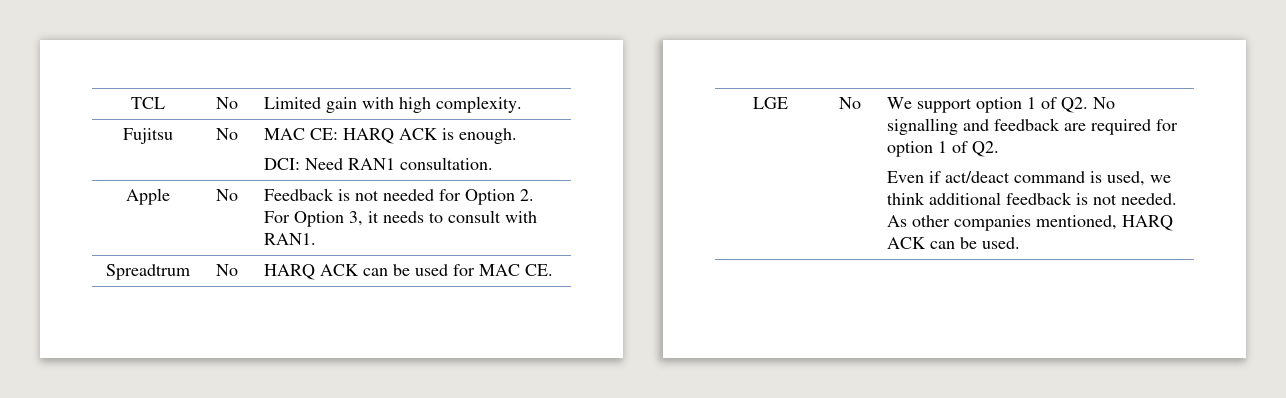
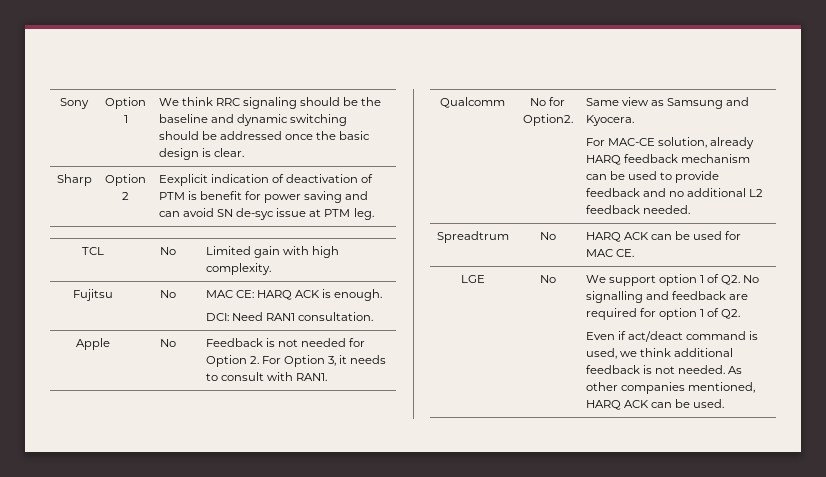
+ Sony | Option 1 | We think RRC signaling should be the baseline and dynamic switching should be addressed once the basic design is clear.
+ Sharp | Option 2 | Eexplicit indication of deactivation of PTM is benefit for power saving and can avoid SN de-syc issue at PTM leg.
+ Qualcomm | No for Option2. | Same view as Samsung and Kyocera.
+ For MAC-CE solution, already HARQ feedback mechanism can be used to provide feedback and no additional L2 feedback needed.

